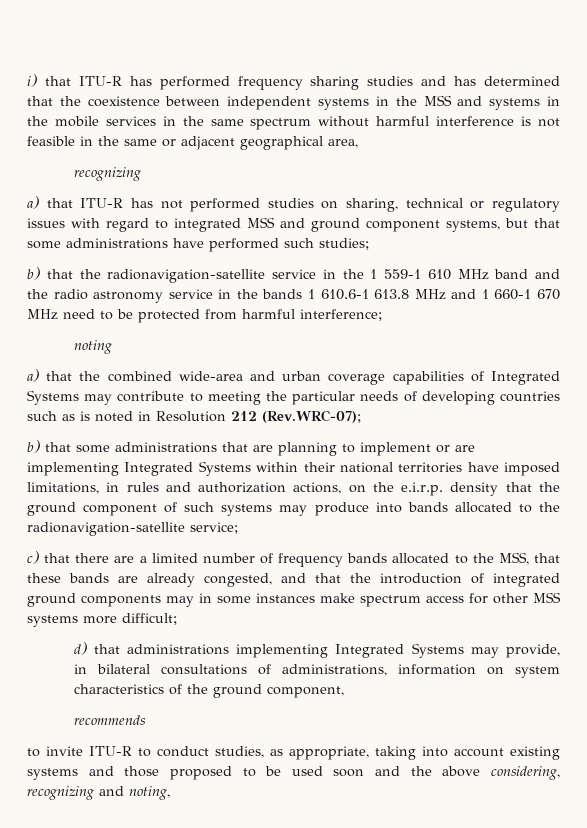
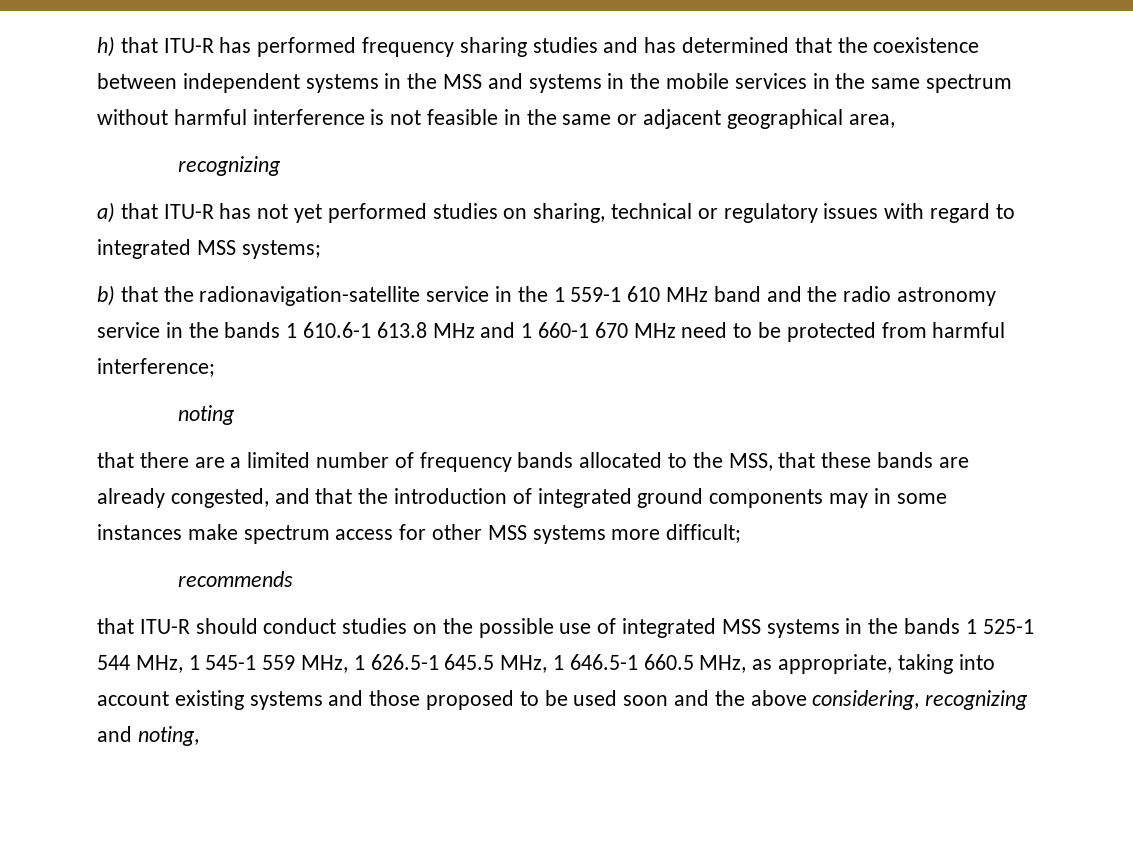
- i) that ITU-R has performed frequency sharing studies and has determined that the coexistence between independent systems in the MSS and systems in the mobile services in the same spectrum without harmful interference is not feasible in the same or adjacent geographical area,
+ h) that ITU-R has performed frequency sharing studies and has determined that the coexistence between independent systems in the MSS and systems in the mobile services in the same spectrum without harmful interference is not feasible in the same or adjacent geographical area,
- a) that ITU-R has not performed studies on sharing, technical or regulatory issues with regard to integrated MSS and ground component systems, but that some administrations have performed such studies;
+ a) that ITU-R has not yet performed studies on sharing, technical or regulatory issues with regard to integrated MSS systems;
- a) that the combined wide-area and urban coverage capabilities of Integrated Systems may contribute to meeting the particular needs of developing countries such as is noted in Resolution 212 (Rev.WRC-07);
- b) that some administrations that are planning to implement or are implementing Integrated Systems within their national territories have imposed limitations, in rules and authorization actions, on the e.i.r.p. density that the ground component of such systems may produce into bands allocated to the radionavigation-satellite service;
- c) that there are a limited number of frequency bands allocated to the MSS, that these bands are already congested, and that the introduction of integrated ground components may in some instances make spectrum access for other MSS systems more difficult;
+ that there are a limited number of frequency bands allocated to the MSS, that these bands are already congested, and that the introduction of integrated ground components may in some instances make spectrum access for other MSS systems more difficult;
- d) that administrations implementing Integrated Systems may provide, in bilateral consultations of administrations, information on system characteristics of the ground component,
  recommends
- to invite ITU-R to conduct studies, as appropriate, taking into account existing systems and those proposed to be used soon and the above considering, recognizing and noting,
+ that ITU-R should conduct studies on the possible use of integrated MSS systems in the bands 1 525-1 544 MHz, 1 545-1 559 MHz, 1 626.5-1 645.5 MHz, 1 646.5-1 660.5 MHz, as appropriate, taking into account existing systems and those proposed to be used soon and the above considering, recognizing and noting,

